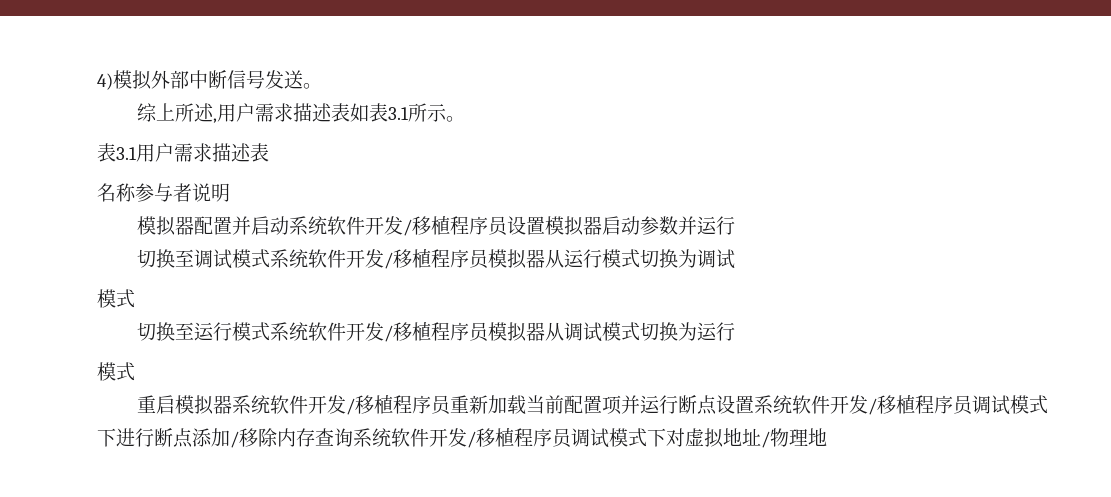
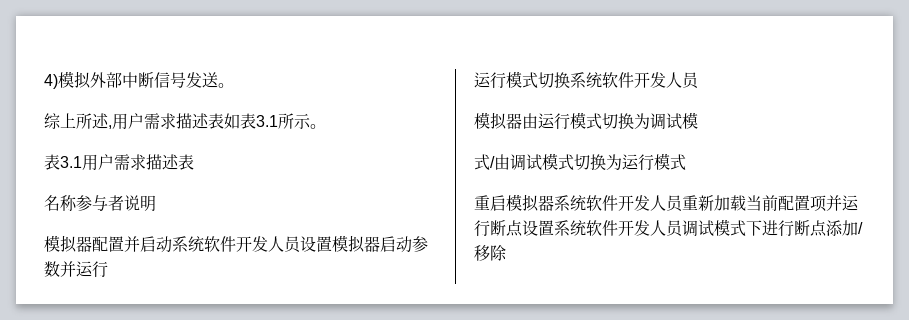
- 模拟器配置并启动系统软件开发/移植程序员设置模拟器启动参数并运行
+ 模拟器配置并启动系统软件开发人员设置模拟器启动参数并运行
- 切换至调试模式系统软件开发/移植程序员模拟器从运行模式切换为调试
- 模式
- 切换至运行模式系统软件开发/移植程序员模拟器从调试模式切换为运行
- 模式
+ 运行模式切换系统软件开发人员
+ 模拟器由运行模式切换为调试模
+ 式/由调试模式切换为运行模式
- 重启模拟器系统软件开发/移植程序员重新加载当前配置项并运行断点设置系统软件开发/移植程序员调试模式下进行断点添加/移除内存查询系统软件开发/移植程序员调试模式下对虚拟地址/物理地
+ 重启模拟器系统软件开发人员重新加载当前配置项并运行断点设置系统软件开发人员调试模式下进行断点添加/移除

